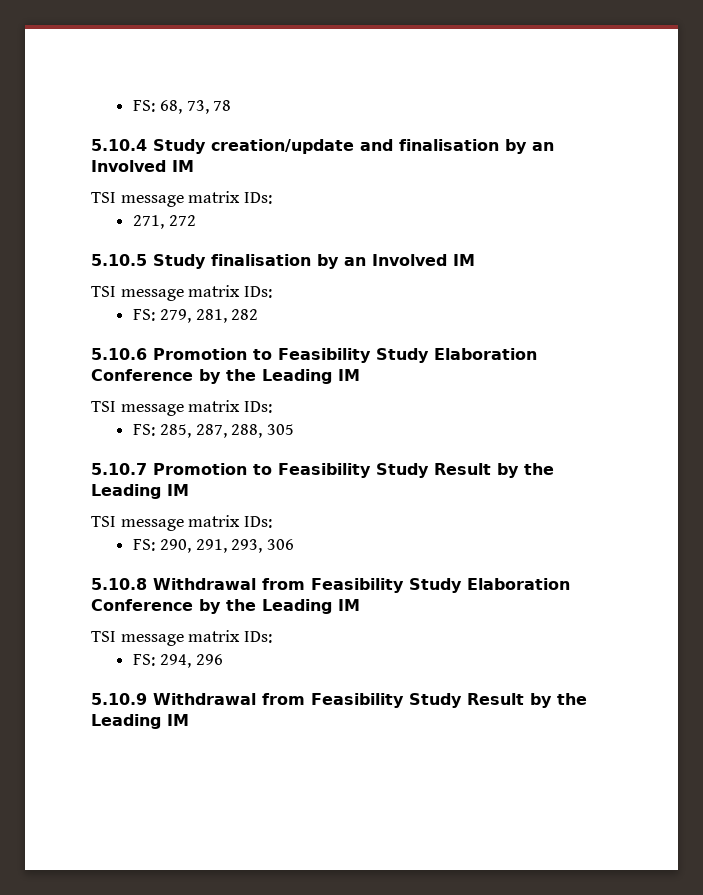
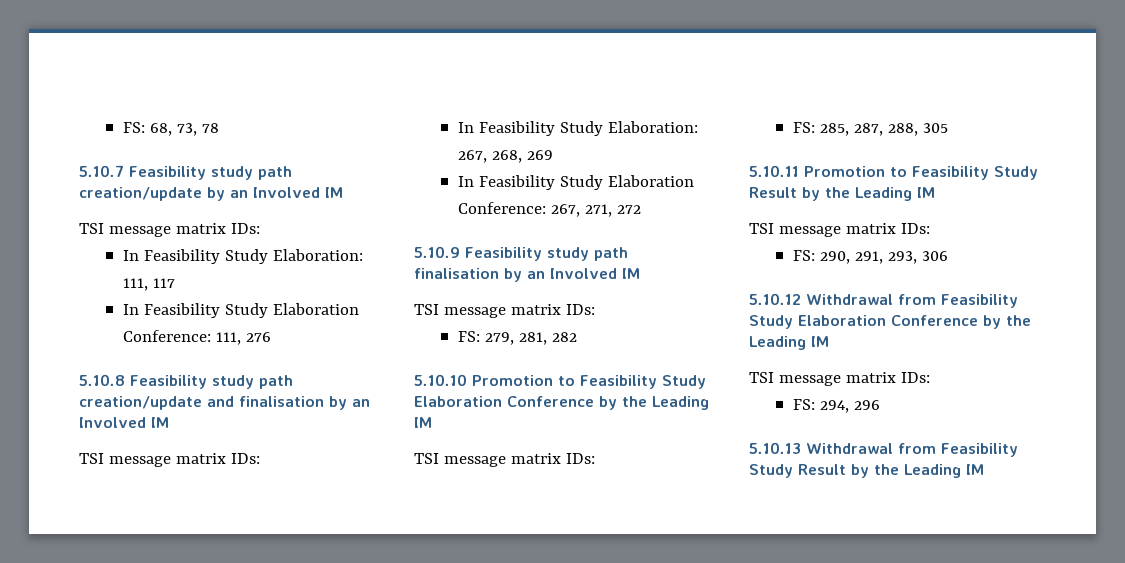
- 5.10.4 Study creation/update and finalisation by an Involved IM
+ 5.10.7 Feasibility study path creation/update by an Involved IM
+ TSI message matrix IDs:
+ In Feasibility Study Elaboration: 111, 117
+ In Feasibility Study Elaboration Conference: 111, 276
+ 5.10.8 Feasibility study path creation/update and finalisation by an Involved IM
- 271, 272
- 5.10.5 Study finalisation by an Involved IM
+ In Feasibility Study Elaboration: 267, 268, 269
+ In Feasibility Study Elaboration Conference: 267, 271, 272
+ 5.10.9 Feasibility study path finalisation by an Involved IM
- 5.10.6 Promotion to Feasibility Study Elaboration Conference by the Leading IM
+ 5.10.10 Promotion to Feasibility Study Elaboration Conference by the Leading IM
- 5.10.7 Promotion to Feasibility Study Result by the Leading IM
+ 5.10.11 Promotion to Feasibility Study Result by the Leading IM
- 5.10.8 Withdrawal from Feasibility Study Elaboration Conference by the Leading IM
+ 5.10.12 Withdrawal from Feasibility Study Elaboration Conference by the Leading IM
- 5.10.9 Withdrawal from Feasibility Study Result by the Leading IM
+ 5.10.13 Withdrawal from Feasibility Study Result by the Leading IM

